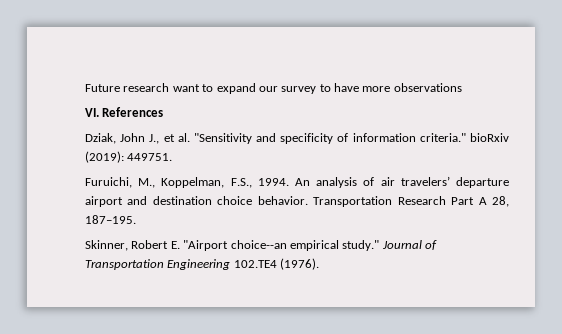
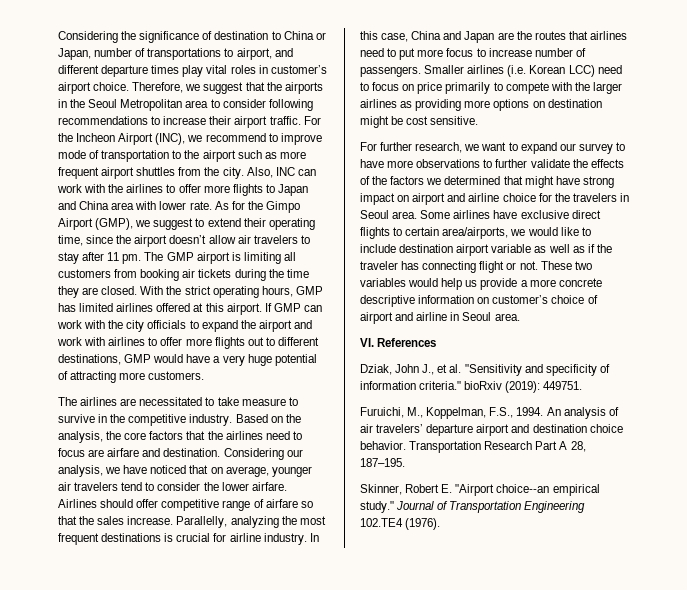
- Future research want to expand our survey to have more observations
+ Considering the significance of destination to China or Japan, number of transportations to airport, and different departure times play vital roles in customer’s airport choice. Therefore, we suggest that the airports in the Seoul Metropolitan area to consider following recommendations to increase their airport traffic. For the Incheon Airport (INC), we recommend to improve mode of transportation to the airport such as more frequent airport shuttles from the city. Also, INC can work with the airlines to offer more flights to Japan and China area with lower rate. As for the Gimpo Airport (GMP), we suggest to extend their operating time, since the airport doesn’t allow air travelers to stay after 11 pm. The GMP airport is limiting all customers from booking air tickets during the time they are closed. With the strict operating hours, GMP has limited airlines offered at this airport. If GMP can work with the city officials to expand the airport and work with airlines to offer more flights out to different destinations, GMP would have a very huge potential of attracting more customers.
+ The airlines are necessitated to take measure to survive in the competitive industry. Based on the analysis, the core factors that the airlines need to focus are airfare and destination. Considering our analysis, we have noticed that on average, younger air travelers tend to consider the lower airfare. Airlines should offer competitive range of airfare so that the sales increase. Parallelly, analyzing the most frequent destinations is crucial for airline industry. In this case, China and Japan are the routes that airlines need to put more focus to increase number of passengers. Smaller airlines (i.e. Korean LCC) need to focus on price primarily to compete with the larger airlines as providing more options on destination might be cost sensitive.
+ For further research, we want to expand our survey to have more observations to further validate the effects of the factors we determined that might have strong impact on airport and airline choice for the travelers in Seoul area. Some airlines have exclusive direct flights to certain area/airports, we would like to include destination airport variable as well as if the traveler has connecting flight or not. These two variables would help us provide a more concrete descriptive information on customer’s choice of airport and airline in Seoul area.

